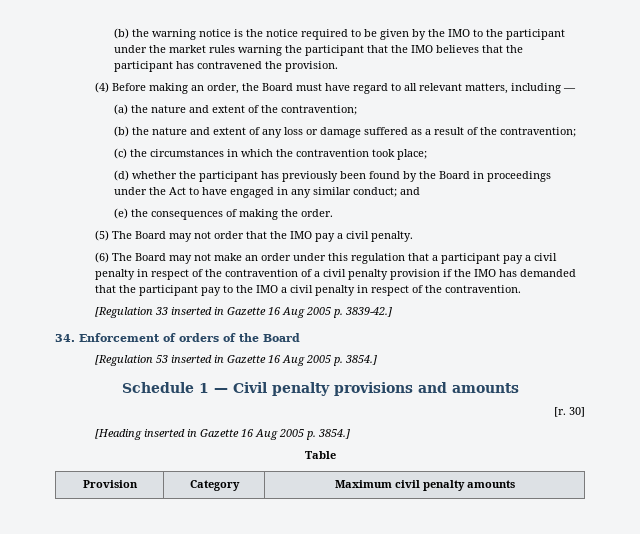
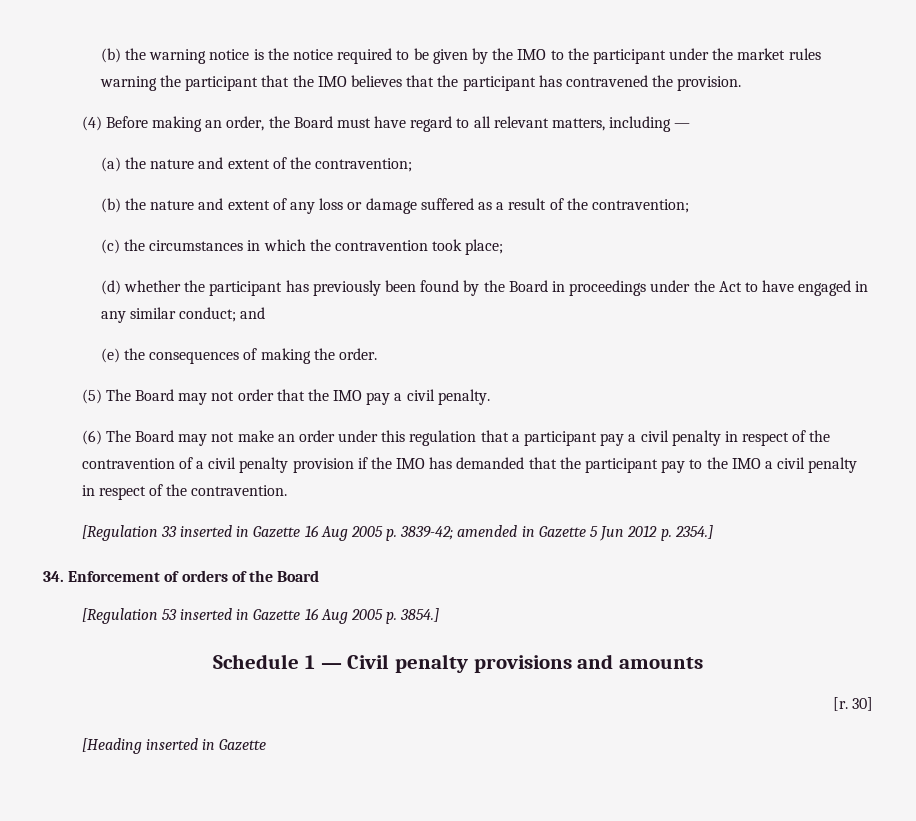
- [Regulation 33 inserted in Gazette 16 Aug 2005 p. 3839-42.]
+ [Regulation 33 inserted in Gazette 16 Aug 2005 p. 3839-42; amended in Gazette 5 Jun 2012 p. 2354.]
- [Heading inserted in Gazette 16 Aug 2005 p. 3854.]
- Table
- Provision | Category | Maximum civil penalty amounts
+ [Heading inserted in Gazette

